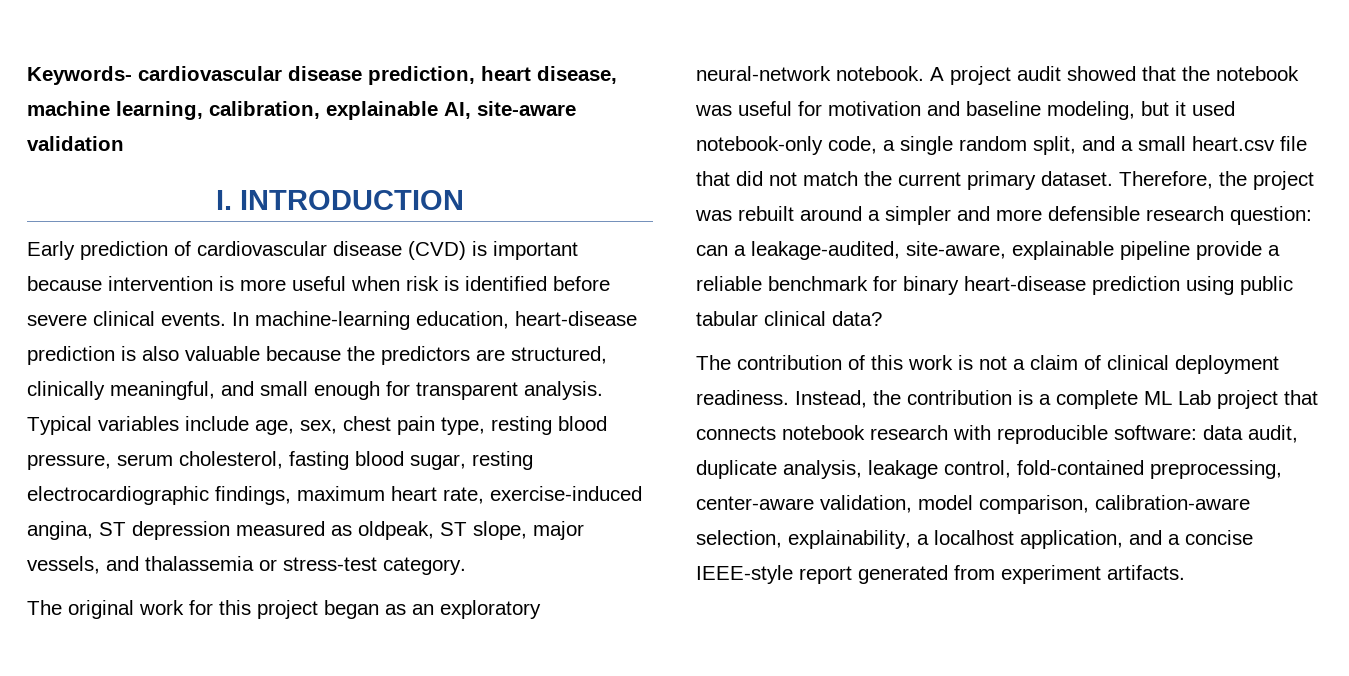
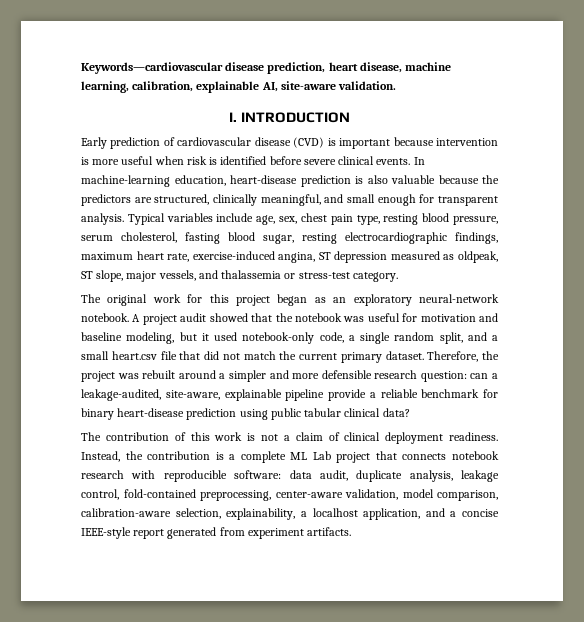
- Keywords- cardiovascular disease prediction, heart disease, machine learning, calibration, explainable AI, site-aware validation
+ Keywords—cardiovascular disease prediction, heart disease, machine learning, calibration, explainable AI, site-aware validation.

